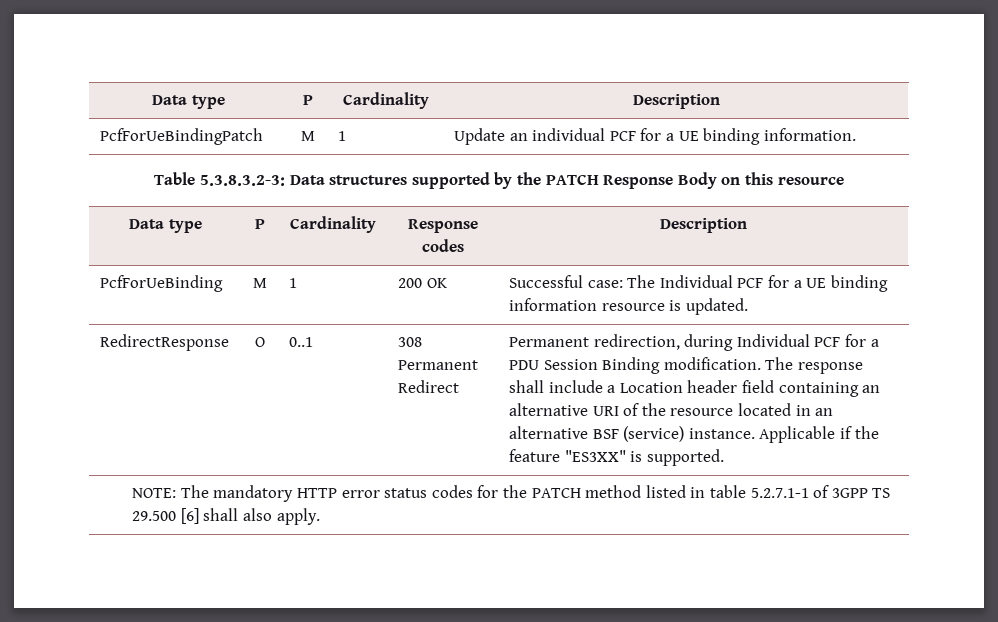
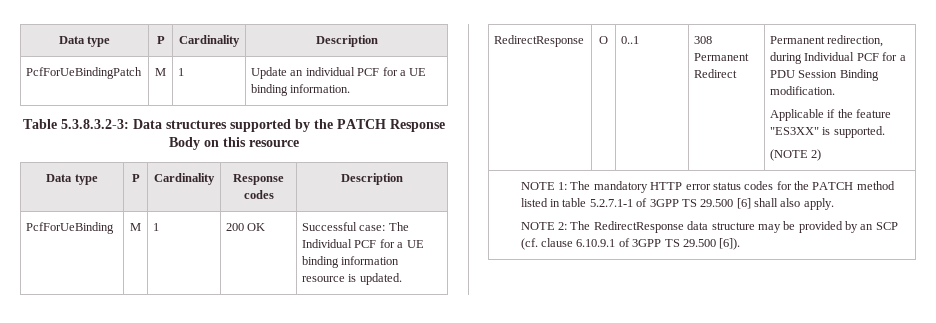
- Permanent redirection, during Individual PCF for a PDU Session Binding modification. The response shall include a Location header field containing an alternative URI of the resource located in an alternative BSF (service) instance. Applicable if the feature "ES3XX" is supported.
+ Permanent redirection, during Individual PCF for a PDU Session Binding modification.
+ Applicable if the feature "ES3XX" is supported.
- NOTE: The mandatory HTTP error status codes for the PATCH method listed in table 5.2.7.1-1 of 3GPP TS 29.500 [6] shall also apply.
+ (NOTE 2)
+ NOTE 1: The mandatory HTTP error status codes for the PATCH method listed in table 5.2.7.1-1 of 3GPP TS 29.500 [6] shall also apply.
+ NOTE 2: The RedirectResponse data structure may be provided by an SCP (cf. clause 6.10.9.1 of 3GPP TS 29.500 [6]).

